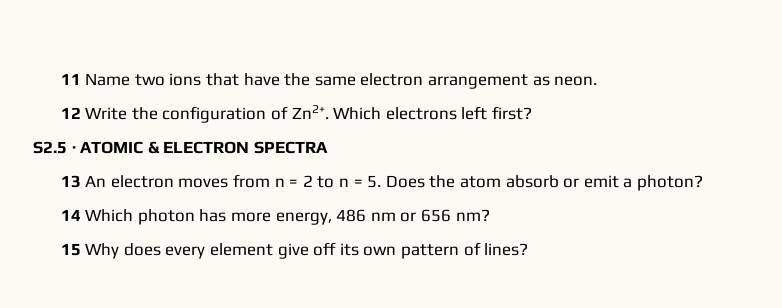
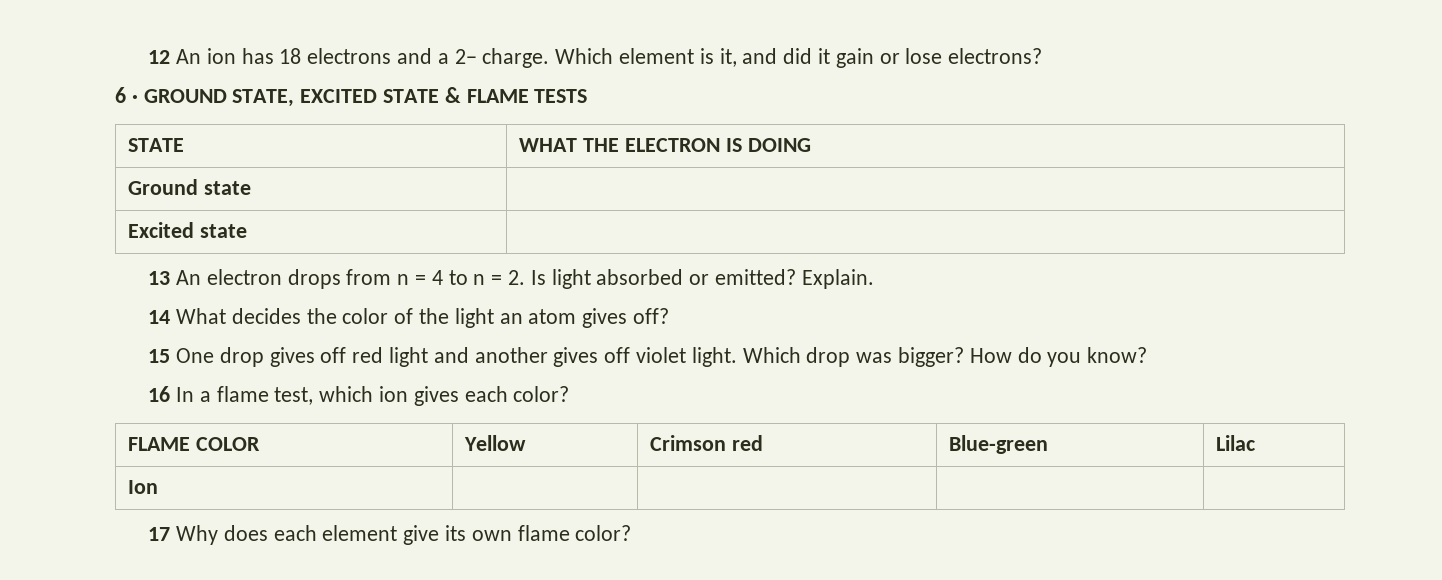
- 11 Name two ions that have the same electron arrangement as neon.
- 12 Write the configuration of Zn2+. Which electrons left first?
- S2.5 · ATOMIC & ELECTRON SPECTRA
+ 12 An ion has 18 electrons and a 2− charge. Which element is it, and did it gain or lose electrons?
+ 6 · GROUND STATE, EXCITED STATE & FLAME TESTS
+ STATE | WHAT THE ELECTRON IS DOING
+ Ground state |
+ Excited state |
- 13 An electron moves from n = 2 to n = 5. Does the atom absorb or emit a photon?
- 14 Which photon has more energy, 486 nm or 656 nm?
- 15 Why does every element give off its own pattern of lines?
+ 13 An electron drops from n = 4 to n = 2. Is light absorbed or emitted? Explain.
+ 14 What decides the color of the light an atom gives off?
+ 15 One drop gives off red light and another gives off violet light. Which drop was bigger? How do you know?
+ 16 In a flame test, which ion gives each color?
+ FLAME COLOR | Yellow | Crimson red | Blue-green | Lilac
+ Ion | | | |
+ 17 Why does each element give its own flame color?

